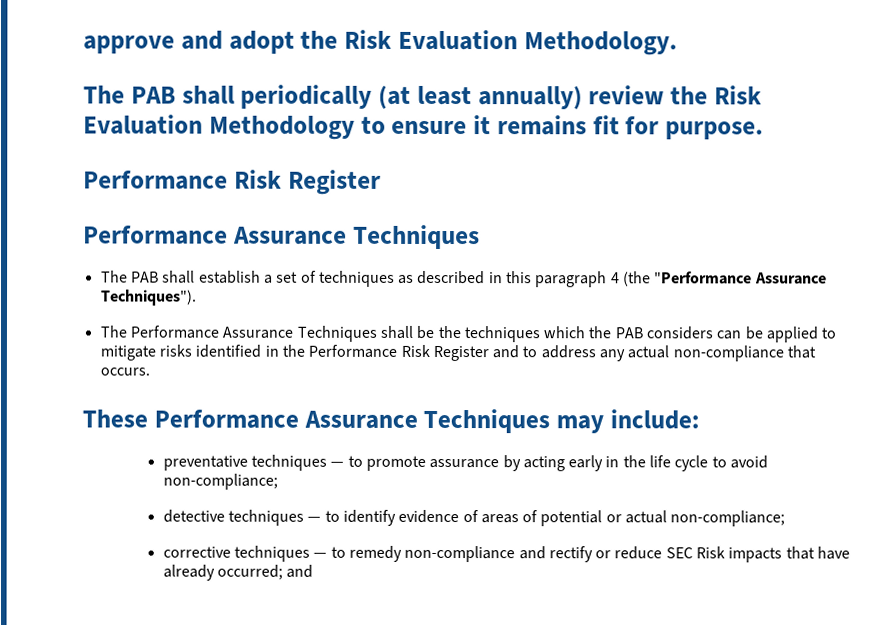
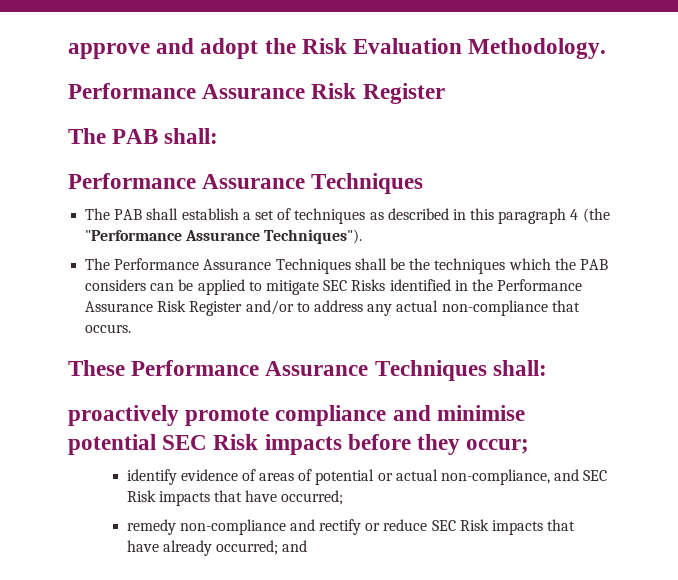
  approve and adopt the Risk Evaluation Methodology.
- The PAB shall periodically (at least annually) review the Risk Evaluation Methodology to ensure it remains fit for purpose.
- Performance Risk Register
+ Performance Assurance Risk Register
+ The PAB shall:
- The Performance Assurance Techniques shall be the techniques which the PAB considers can be applied to mitigate risks identified in the Performance Risk Register and to address any actual non-compliance that occurs.
+ The Performance Assurance Techniques shall be the techniques which the PAB considers can be applied to mitigate SEC Risks identified in the Performance Assurance Risk Register and/or to address any actual non-compliance that occurs.
- These Performance Assurance Techniques may include:
- preventative techniques — to promote assurance by acting early in the life cycle to avoid non-compliance;
- detective techniques — to identify evidence of areas of potential or actual non-compliance;
- corrective techniques — to remedy non-compliance and rectify or reduce SEC Risk impacts that have already occurred; and
+ These Performance Assurance Techniques shall:
+ proactively promote compliance and minimise potential SEC Risk impacts before they occur;
+ identify evidence of areas of potential or actual non-compliance, and SEC Risk impacts that have occurred;
+ remedy non-compliance and rectify or reduce SEC Risk impacts that have already occurred; and

